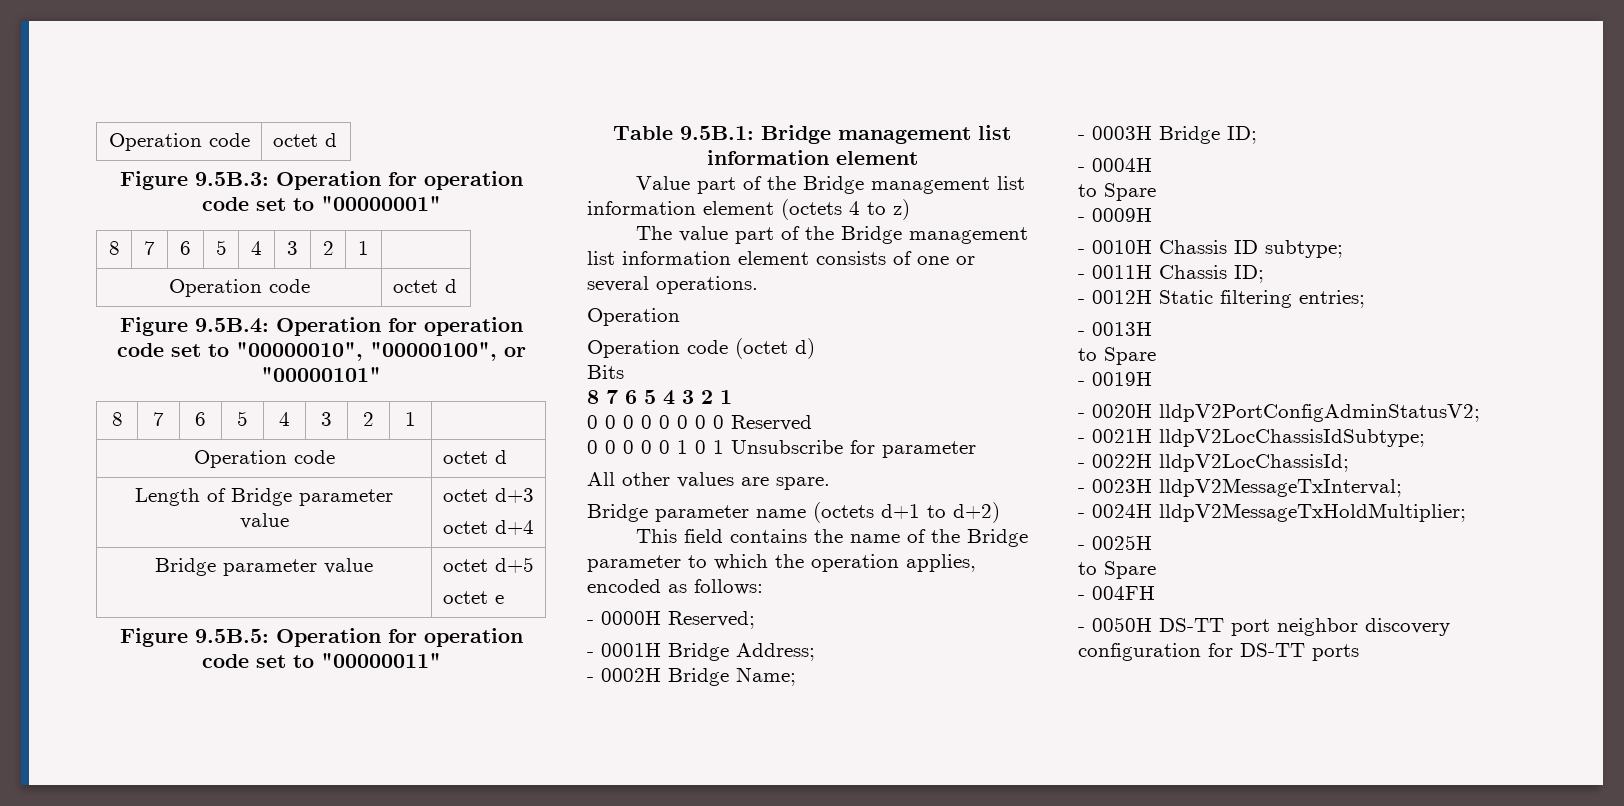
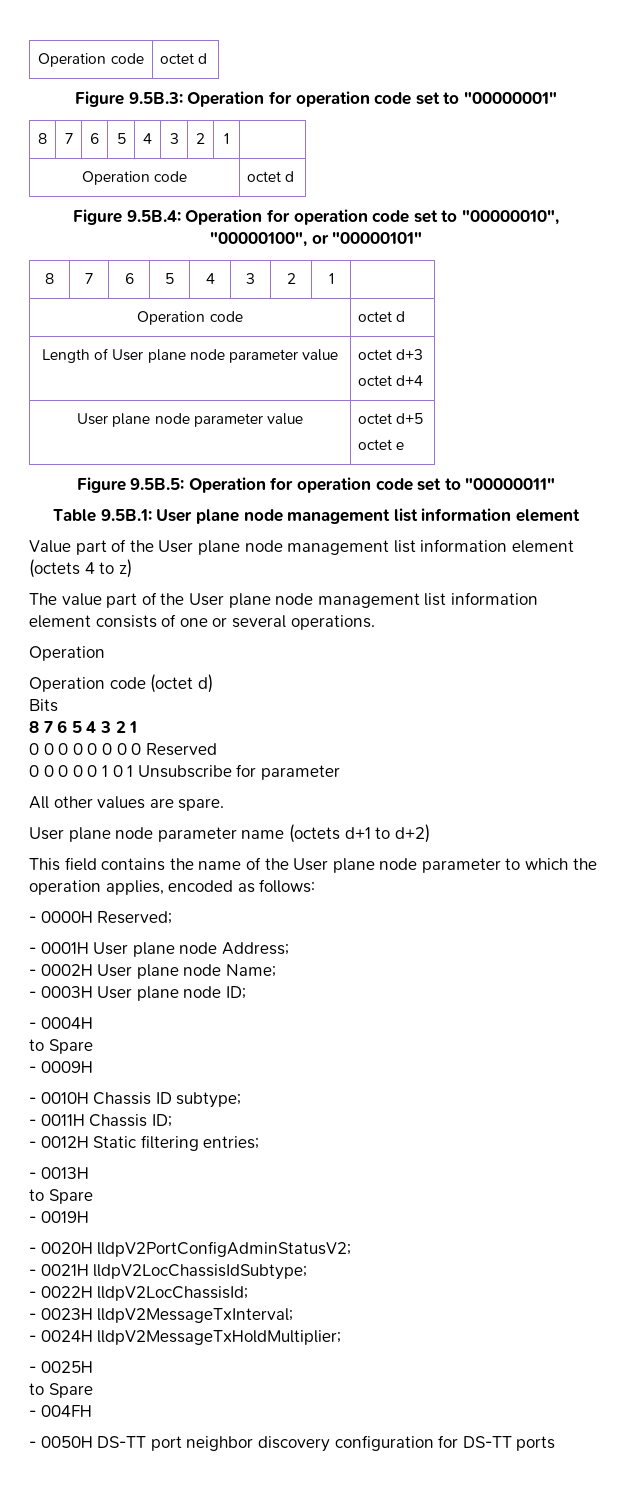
- Length of Bridge parameter value | octet d+3
+ Length of User plane node parameter value | octet d+3
- Bridge parameter value | octet d+5
+ User plane node parameter value | octet d+5
- Table 9.5B.1: Bridge management list information element
+ Table 9.5B.1: User plane node management list information element
- Value part of the Bridge management list information element (octets 4 to z)
+ Value part of the User plane node management list information element (octets 4 to z)
- The value part of the Bridge management list information element consists of one or several operations.
+ The value part of the User plane node management list information element consists of one or several operations.
- Bridge parameter name (octets d+1 to d+2)
+ User plane node parameter name (octets d+1 to d+2)
- This field contains the name of the Bridge parameter to which the operation applies, encoded as follows:
+ This field contains the name of the User plane node parameter to which the operation applies, encoded as follows:
- - 0001H Bridge Address;
+ - 0001H User plane node Address;
- - 0002H Bridge Name;
+ - 0002H User plane node Name;
- - 0003H Bridge ID;
+ - 0003H User plane node ID;

